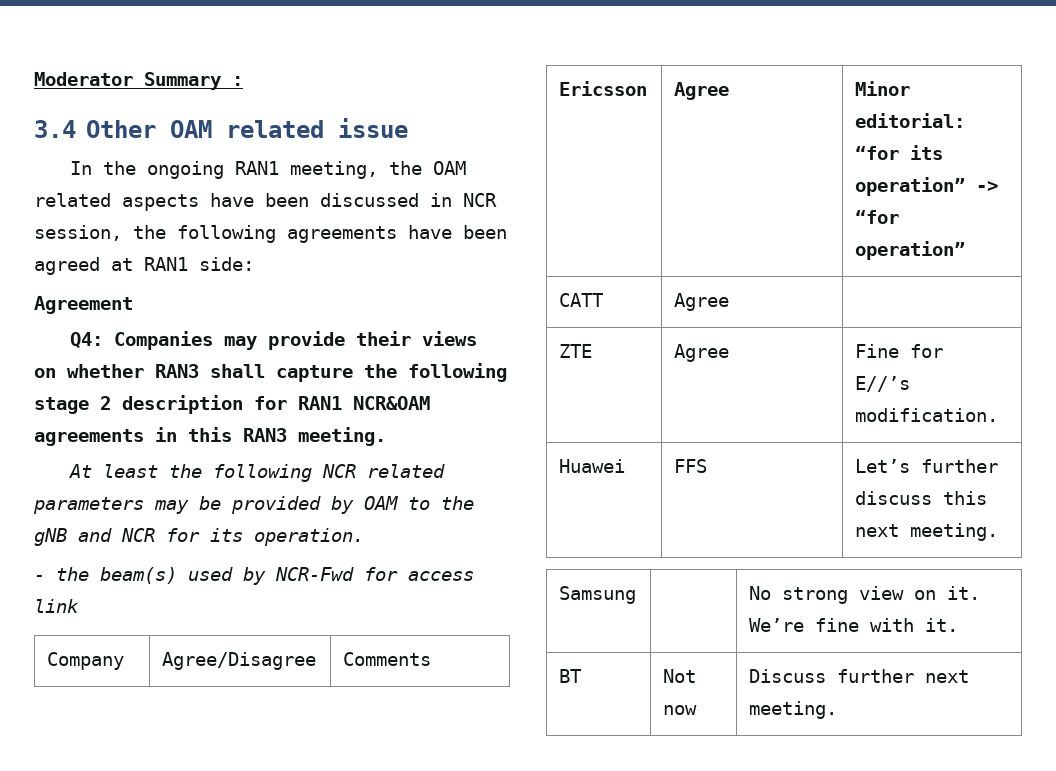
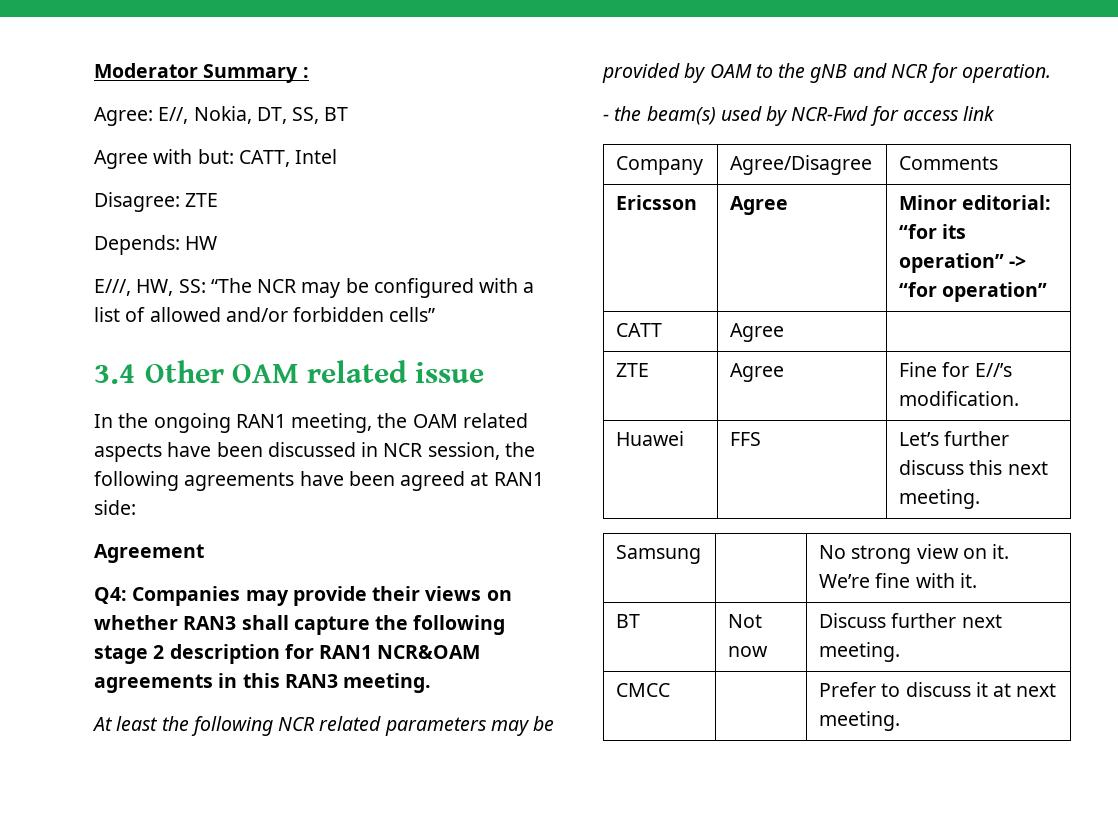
+ Agree: E//, Nokia, DT, SS, BT
+ Agree with but: CATT, Intel
+ Disagree: ZTE
+ Depends: HW
+ E///, HW, SS: “The NCR may be configured with a list of allowed and/or forbidden cells”
- At least the following NCR related parameters may be provided by OAM to the gNB and NCR for its operation.
+ At least the following NCR related parameters may be provided by OAM to the gNB and NCR for operation.
+ CMCC | | Prefer to discuss it at next meeting.

